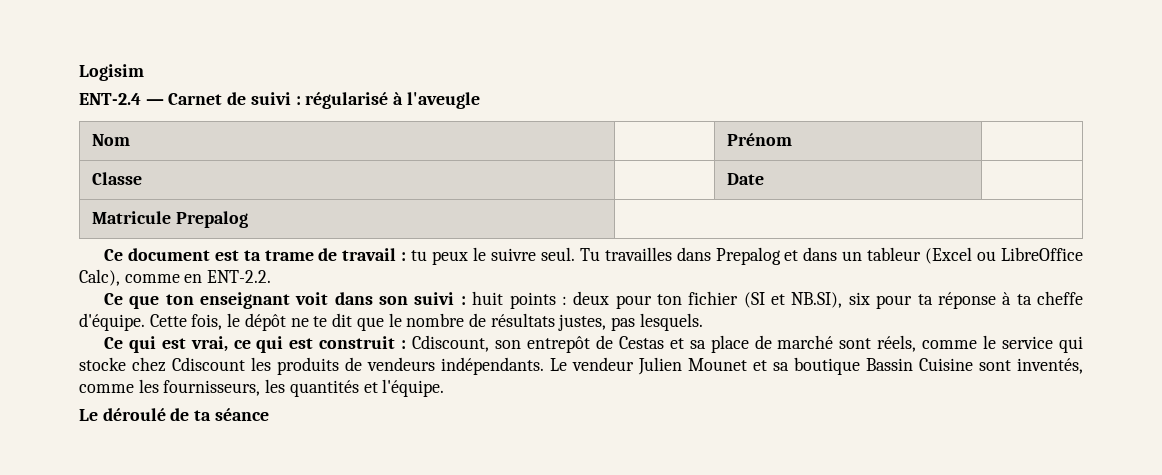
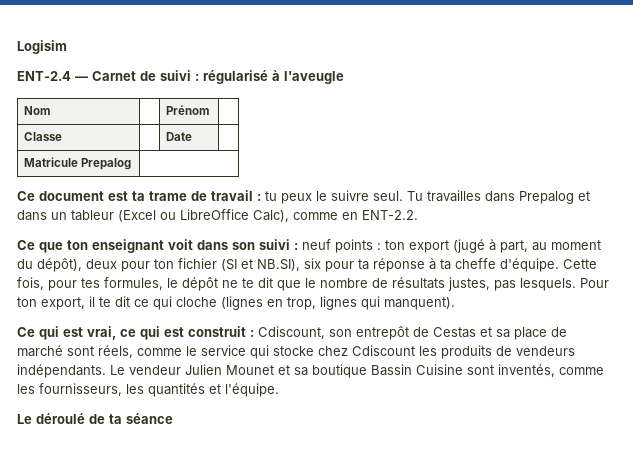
- Ce que ton enseignant voit dans son suivi : huit points : deux pour ton fichier (SI et NB.SI), six pour ta réponse à ta cheffe d'équipe.
+ Ce que ton enseignant voit dans son suivi : neuf points : ton export (jugé à part, au moment du dépôt), deux pour ton fichier (SI et NB.SI), six pour ta réponse à ta cheffe d'équipe.
- Cette fois, le dépôt ne te dit que le nombre de résultats justes, pas lesquels.
+ Cette fois, pour tes formules, le dépôt ne te dit que le nombre de résultats justes, pas lesquels. Pour ton export, il te dit ce qui cloche (lignes en trop, lignes qui manquent).

